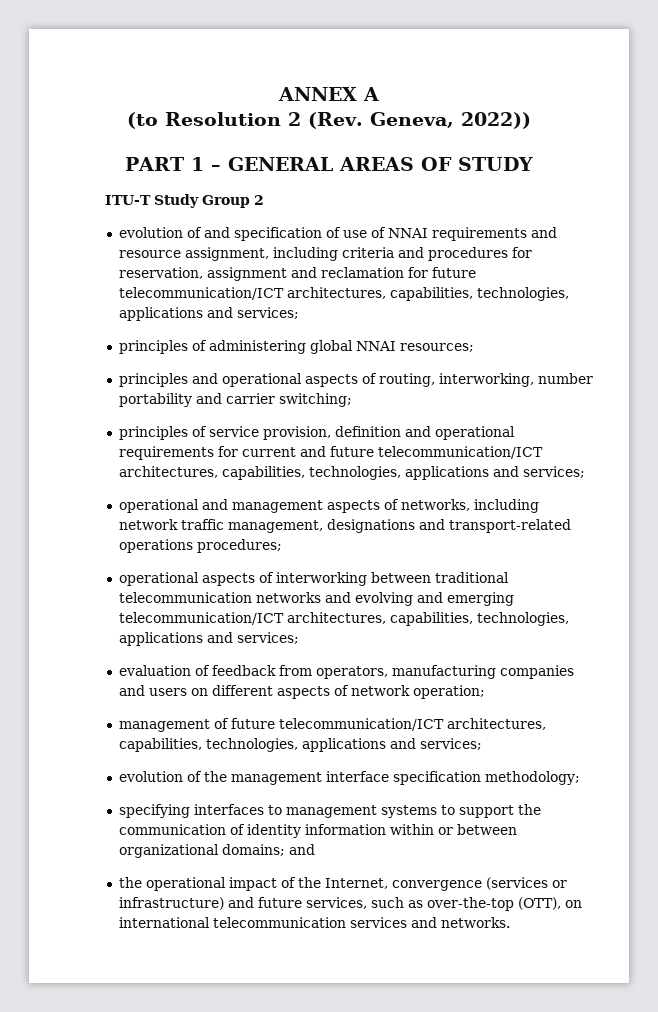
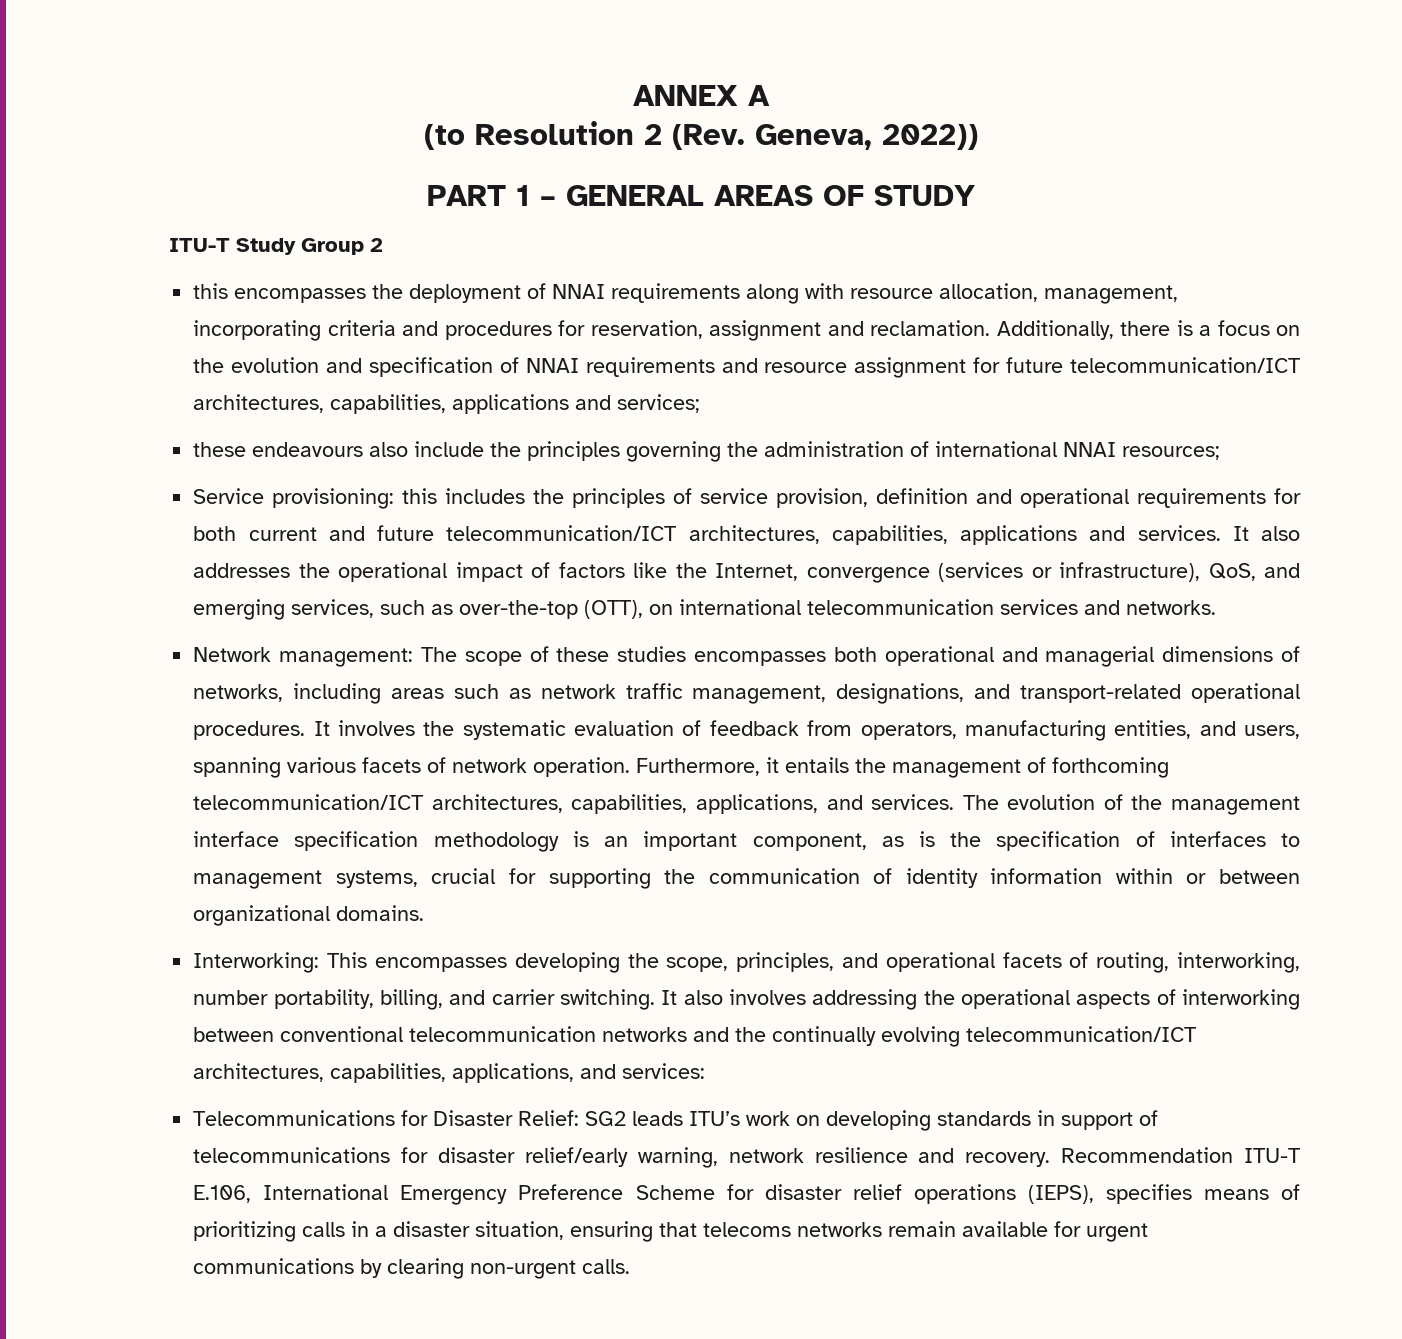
- evolution of and specification of use of NNAI requirements and resource assignment, including criteria and procedures for reservation, assignment and reclamation for future telecommunication/ICT architectures, capabilities, technologies, applications and services;
- principles of administering global NNAI resources;
- principles and operational aspects of routing, interworking, number portability and carrier switching;
- principles of service provision, definition and operational requirements for current and future telecommunication/ICT architectures, capabilities, technologies, applications and services;
- operational and management aspects of networks, including network traffic management, designations and transport-related operations procedures;
- operational aspects of interworking between traditional telecommunication networks and evolving and emerging telecommunication/ICT architectures, capabilities, technologies, applications and services;
- evaluation of feedback from operators, manufacturing companies and users on different aspects of network operation;
- management of future telecommunication/ICT architectures, capabilities, technologies, applications and services;
- evolution of the management interface specification methodology;
- specifying interfaces to management systems to support the communication of identity information within or between organizational domains; and
- the operational impact of the Internet, convergence (services or infrastructure) and future services, such as over-the-top (OTT), on international telecommunication services and networks.
+ this encompasses the deployment of NNAI requirements along with resource allocation, management, incorporating criteria and procedures for reservation, assignment and reclamation. Additionally, there is a focus on the evolution and specification of NNAI requirements and resource assignment for future telecommunication/ICT architectures, capabilities, applications and services;
+ these endeavours also include the principles governing the administration of international NNAI resources;
+ Service provisioning: this includes the principles of service provision, definition and operational requirements for both current and future telecommunication/ICT architectures, capabilities, applications and services. It also addresses the operational impact of factors like the Internet, convergence (services or infrastructure), QoS, and emerging services, such as over-the-top (OTT), on international telecommunication services and networks.
+ Network management: The scope of these studies encompasses both operational and managerial dimensions of networks, including areas such as network traffic management, designations, and transport-related operational procedures. It involves the systematic evaluation of feedback from operators, manufacturing entities, and users, spanning various facets of network operation. Furthermore, it entails the management of forthcoming telecommunication/ICT architectures, capabilities, applications, and services. The evolution of the management interface specification methodology is an important component, as is the specification of interfaces to management systems, crucial for supporting the communication of identity information within or between organizational domains.
+ Interworking: This encompasses developing the scope, principles, and operational facets of routing, interworking, number portability, billing, and carrier switching. It also involves addressing the operational aspects of interworking between conventional telecommunication networks and the continually evolving telecommunication/ICT architectures, capabilities, applications, and services:
+ Telecommunications for Disaster Relief: SG2 leads ITU’s work on developing standards in support of telecommunications for disaster relief/early warning, network resilience and recovery. Recommendation ITU-T E.106, International Emergency Preference Scheme for disaster relief operations (IEPS), specifies means of prioritizing calls in a disaster situation, ensuring that telecoms networks remain available for urgent communications by clearing non-urgent calls.

